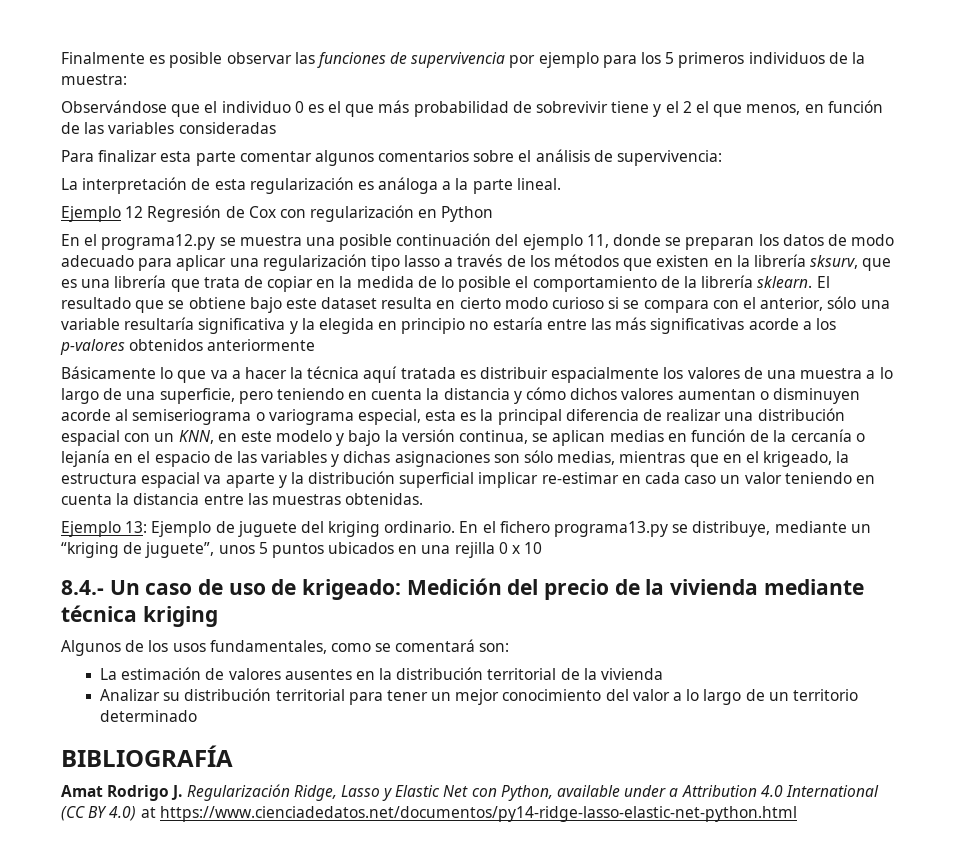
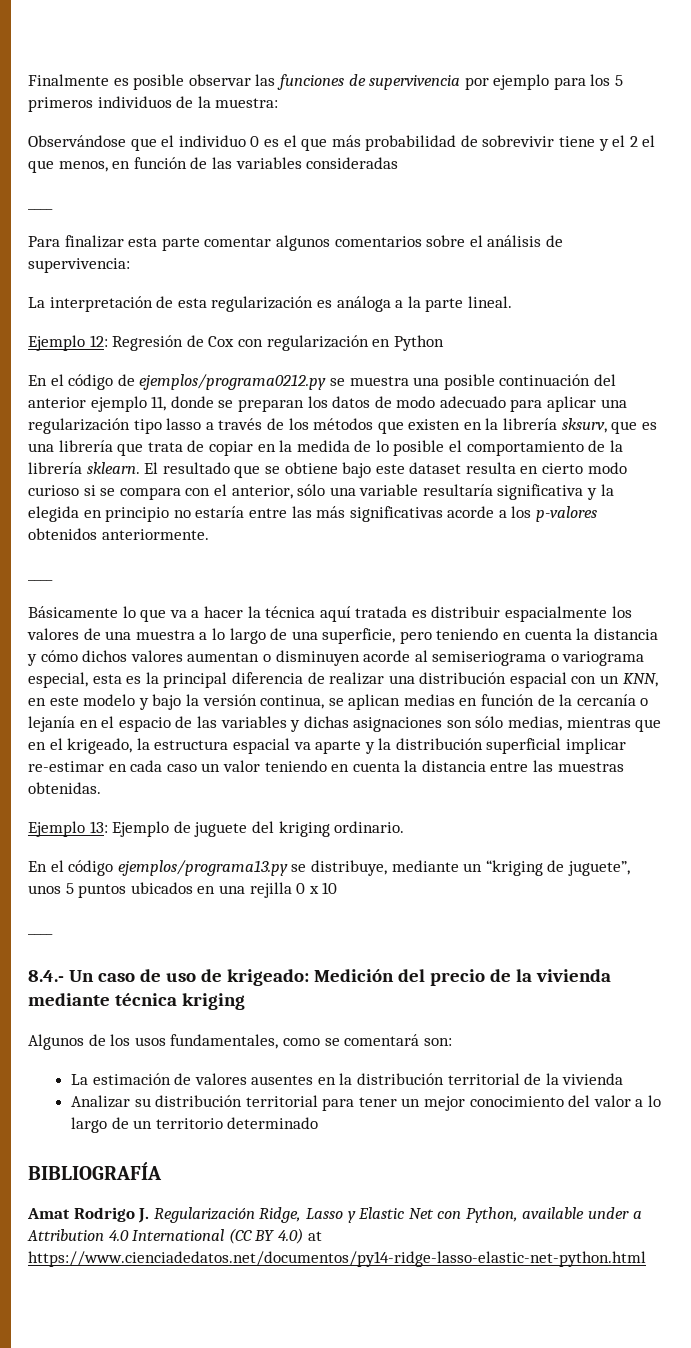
  Observándose que el individuo 0 es el que más probabilidad de sobrevivir tiene y el 2 el que menos, en función de las variables consideradas
+ ____
- Ejemplo 12 Regresión de Cox con regularización en Python
+ Ejemplo 12: Regresión de Cox con regularización en Python
- En el programa12.py se muestra una posible continuación del ejemplo 11, donde se preparan los datos de modo adecuado para aplicar una regularización tipo lasso a través de los métodos que existen en la librería sksurv, que es una librería que trata de copiar en la medida de lo posible el comportamiento de la librería sklearn.
+ En el código de ejemplos/programa0212.py se muestra una posible continuación del anterior ejemplo 11, donde se preparan los datos de modo adecuado para aplicar una regularización tipo lasso a través de los métodos que existen en la librería sksurv, que es una librería que trata de copiar en la medida de lo posible el comportamiento de la librería sklearn.
- El resultado que se obtiene bajo este dataset resulta en cierto modo curioso si se compara con el anterior, sólo una variable resultaría significativa y la elegida en principio no estaría entre las más significativas acorde a los p-valores obtenidos anteriormente
+ El resultado que se obtiene bajo este dataset resulta en cierto modo curioso si se compara con el anterior, sólo una variable resultaría significativa y la elegida en principio no estaría entre las más significativas acorde a los p-valores obtenidos anteriormente.
+ ____
- Ejemplo 13: Ejemplo de juguete del kriging ordinario. En el fichero programa13.py se distribuye, mediante un “kriging de juguete”, unos 5 puntos ubicados en una rejilla 0 x 10
+ Ejemplo 13: Ejemplo de juguete del kriging ordinario.
+ En el código ejemplos/programa13.py se distribuye, mediante un “kriging de juguete”, unos 5 puntos ubicados en una rejilla 0 x 10
+ ____

